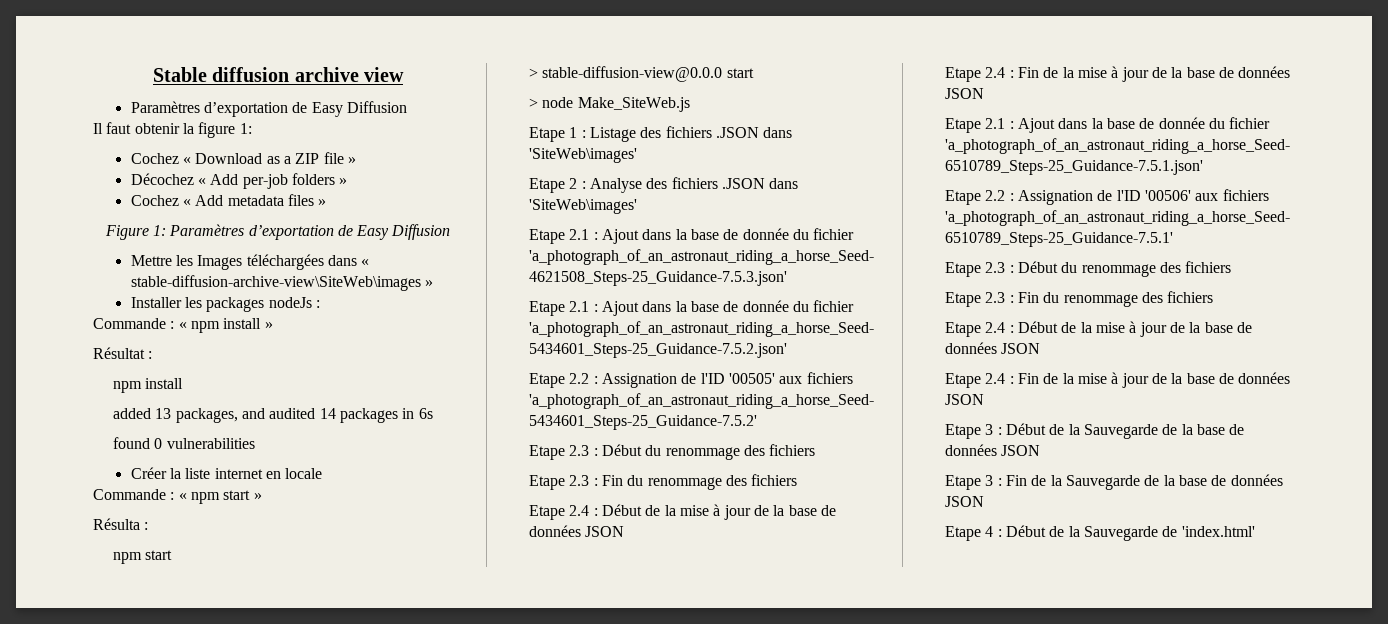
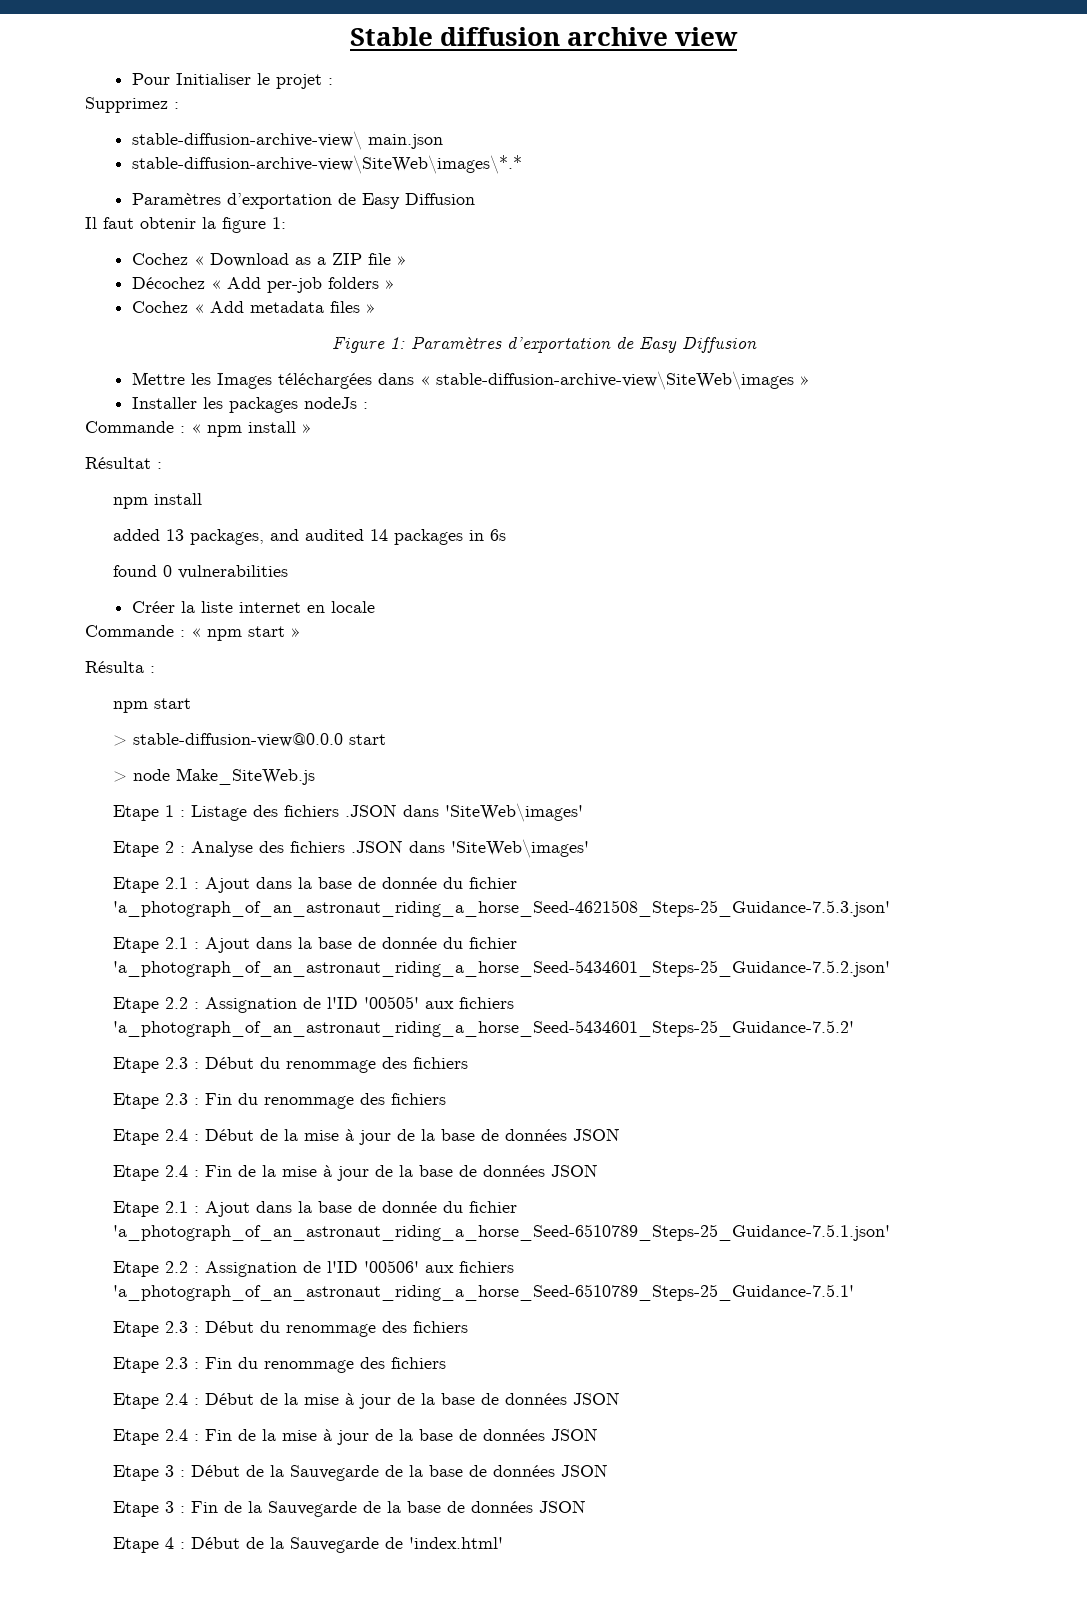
+ Pour Initialiser le projet :
+ Supprimez :
+ stable-diffusion-archive-view\ main.json
+ stable-diffusion-archive-view\SiteWeb\images\*.*

